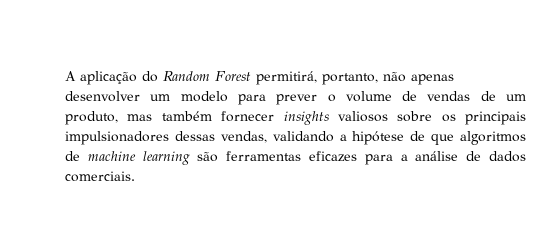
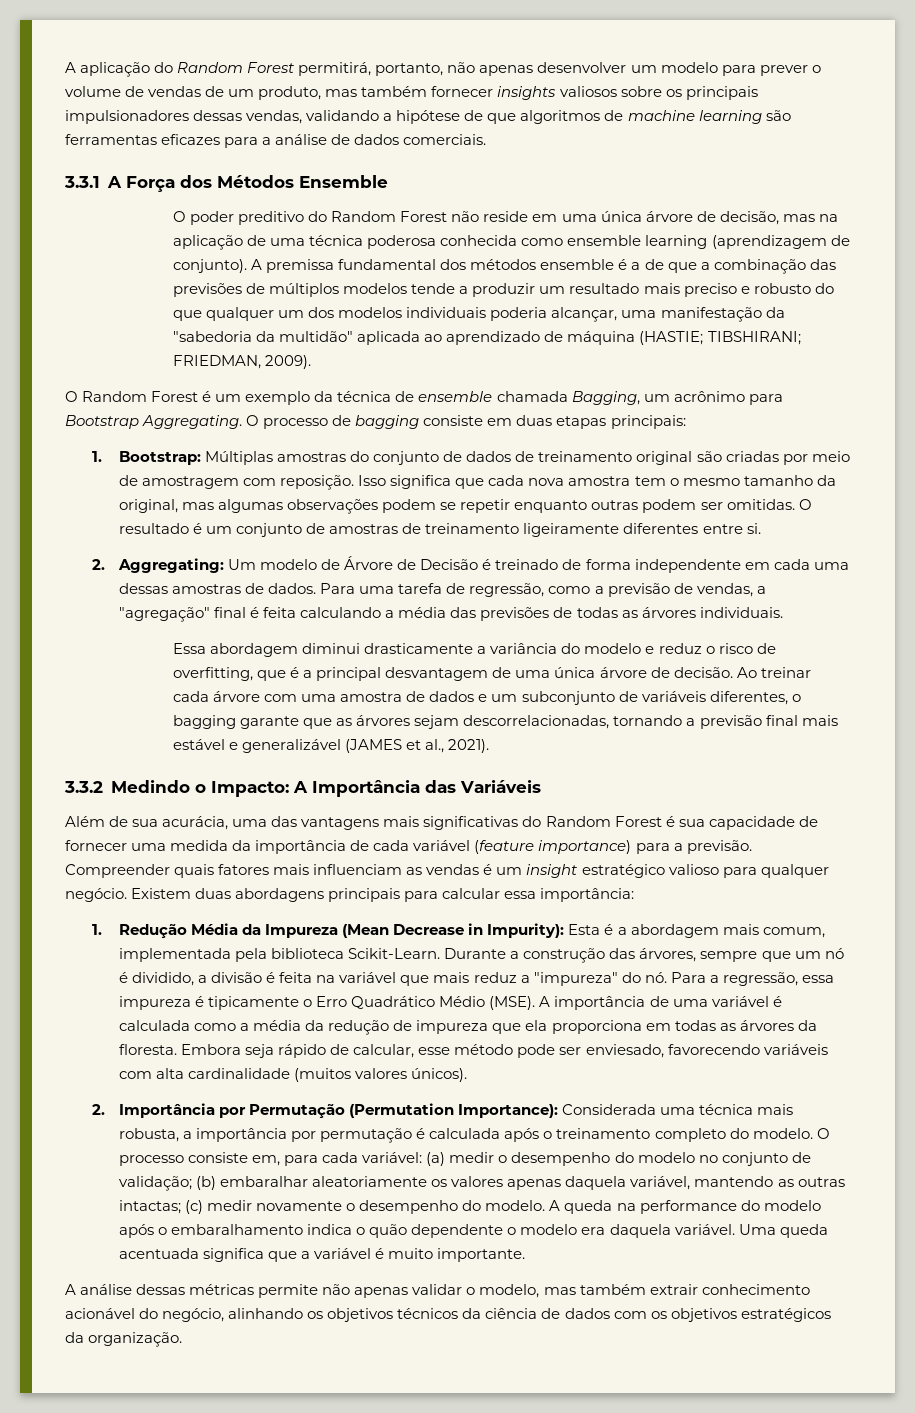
+ 3.3.1 A Força dos Métodos Ensemble
+ O poder preditivo do Random Forest não reside em uma única árvore de decisão, mas na aplicação de uma técnica poderosa conhecida como ensemble learning (aprendizagem de conjunto). A premissa fundamental dos métodos ensemble é a de que a combinação das previsões de múltiplos modelos tende a produzir um resultado mais preciso e robusto do que qualquer um dos modelos individuais poderia alcançar, uma manifestação da "sabedoria da multidão" aplicada ao aprendizado de máquina (HASTIE; TIBSHIRANI; FRIEDMAN, 2009).
+ O Random Forest é um exemplo da técnica de ensemble chamada Bagging, um acrônimo para Bootstrap Aggregating. O processo de bagging consiste em duas etapas principais:
+ 1. Bootstrap: Múltiplas amostras do conjunto de dados de treinamento original são criadas por meio de amostragem com reposição. Isso significa que cada nova amostra tem o mesmo tamanho da original, mas algumas observações podem se repetir enquanto outras podem ser omitidas. O resultado é um conjunto de amostras de treinamento ligeiramente diferentes entre si.
+ 2. Aggregating: Um modelo de Árvore de Decisão é treinado de forma independente em cada uma dessas amostras de dados. Para uma tarefa de regressão, como a previsão de vendas, a "agregação" final é feita calculando a média das previsões de todas as árvores individuais.
+ Essa abordagem diminui drasticamente a variância do modelo e reduz o risco de overfitting, que é a principal desvantagem de uma única árvore de decisão. Ao treinar cada árvore com uma amostra de dados e um subconjunto de variáveis diferentes, o bagging garante que as árvores sejam descorrelacionadas, tornando a previsão final mais estável e generalizável (JAMES et al., 2021).
+ 3.3.2 Medindo o Impacto: A Importância das Variáveis
+ Além de sua acurácia, uma das vantagens mais significativas do Random Forest é sua capacidade de fornecer uma medida da importância de cada variável (feature importance) para a previsão. Compreender quais fatores mais influenciam as vendas é um insight estratégico valioso para qualquer negócio. Existem duas abordagens principais para calcular essa importância:
+ 1. Redução Média da Impureza (Mean Decrease in Impurity): Esta é a abordagem mais comum, implementada pela biblioteca Scikit-Learn. Durante a construção das árvores, sempre que um nó é dividido, a divisão é feita na variável que mais reduz a "impureza" do nó. Para a regressão, essa impureza é tipicamente o Erro Quadrático Médio (MSE). A importância de uma variável é calculada como a média da redução de impureza que ela proporciona em todas as árvores da floresta. Embora seja rápido de calcular, esse método pode ser enviesado, favorecendo variáveis com alta cardinalidade (muitos valores únicos).
+ 2. Importância por Permutação (Permutation Importance): Considerada uma técnica mais robusta, a importância por permutação é calculada após o treinamento completo do modelo. O processo consiste em, para cada variável: (a) medir o desempenho do modelo no conjunto de validação; (b) embaralhar aleatoriamente os valores apenas daquela variável, mantendo as outras intactas; (c) medir novamente o desempenho do modelo. A queda na performance do modelo após o embaralhamento indica o quão dependente o modelo era daquela variável. Uma queda acentuada significa que a variável é muito importante.
+ A análise dessas métricas permite não apenas validar o modelo, mas também extrair conhecimento acionável do negócio, alinhando os objetivos técnicos da ciência de dados com os objetivos estratégicos da organização.

